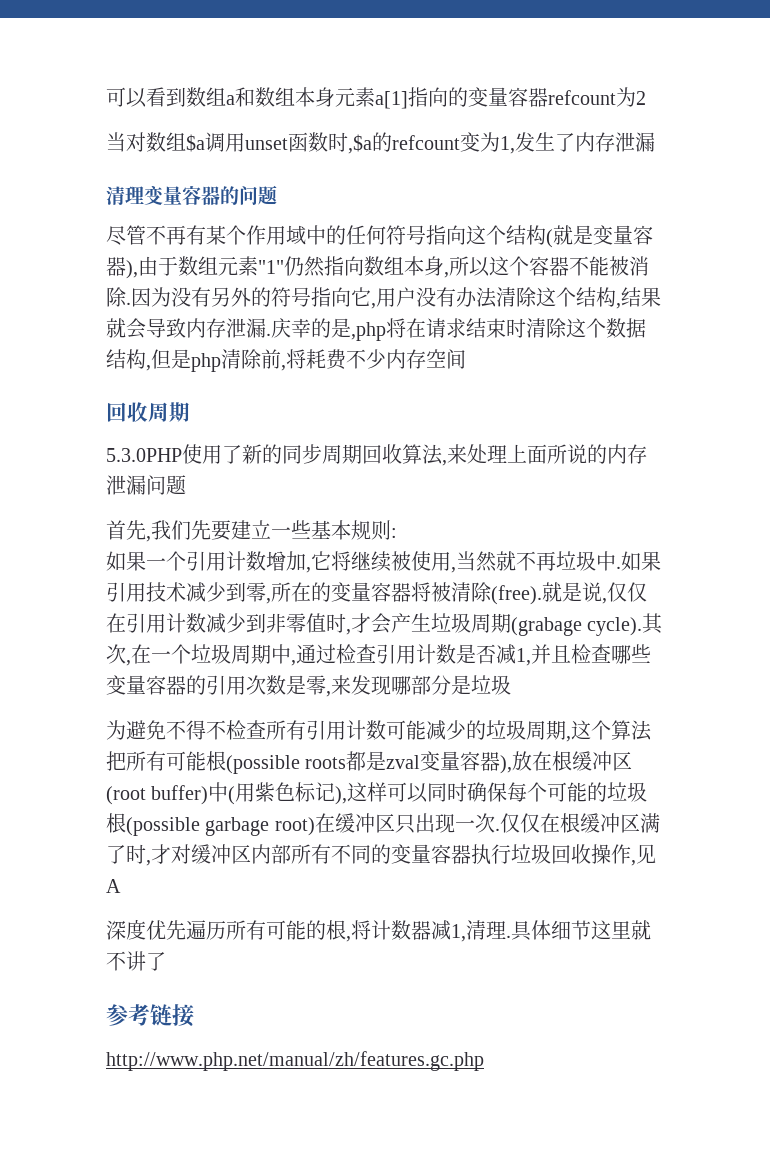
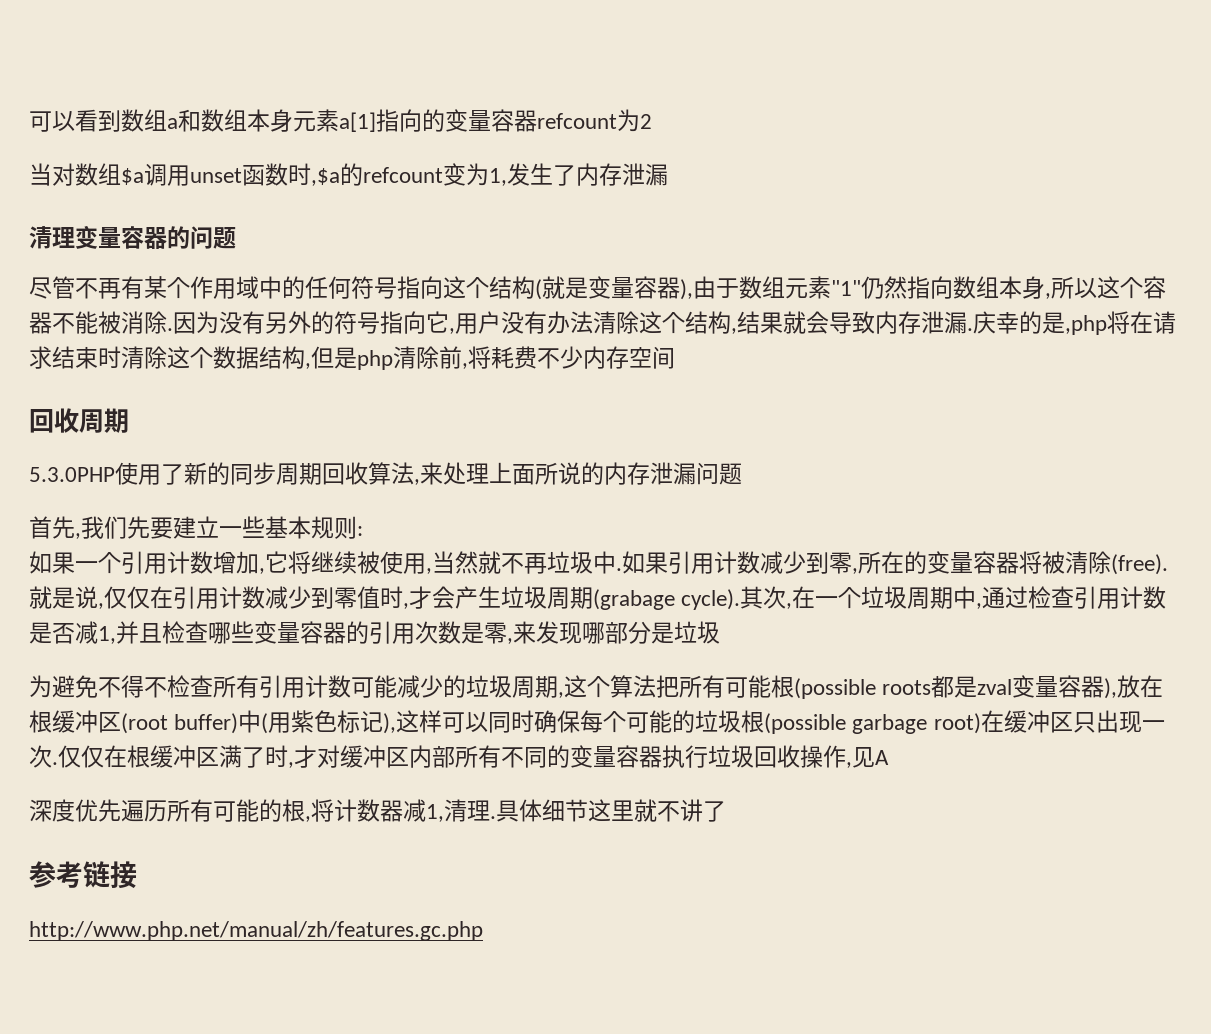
- 如果引用技术减少到零,所在的变量容器将被清除(free).
+ 如果引用计数减少到零,所在的变量容器将被清除(free).
- 就是说,仅仅在引用计数减少到非零值时,才会产生垃圾周期(grabage cycle).
+ 就是说,仅仅在引用计数减少到零值时,才会产生垃圾周期(grabage cycle).

